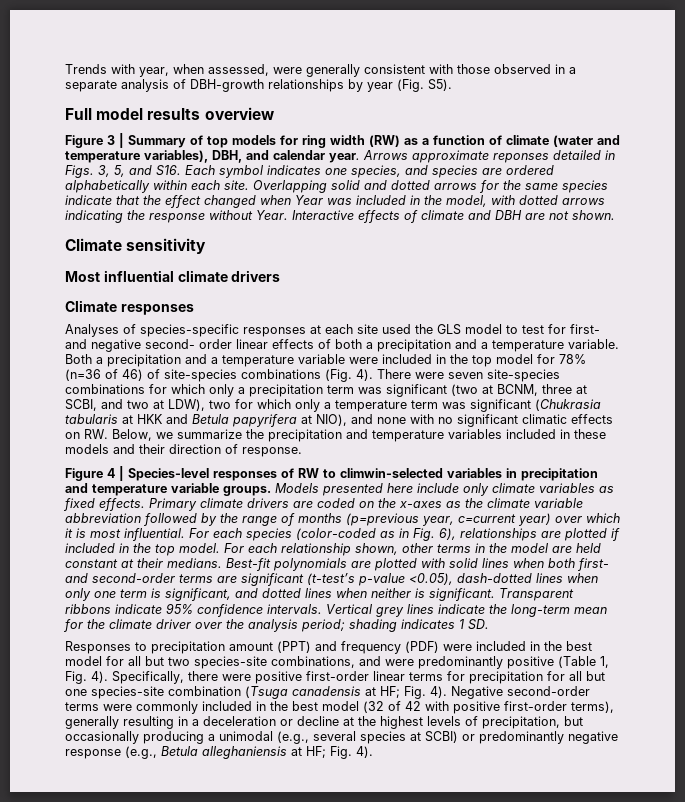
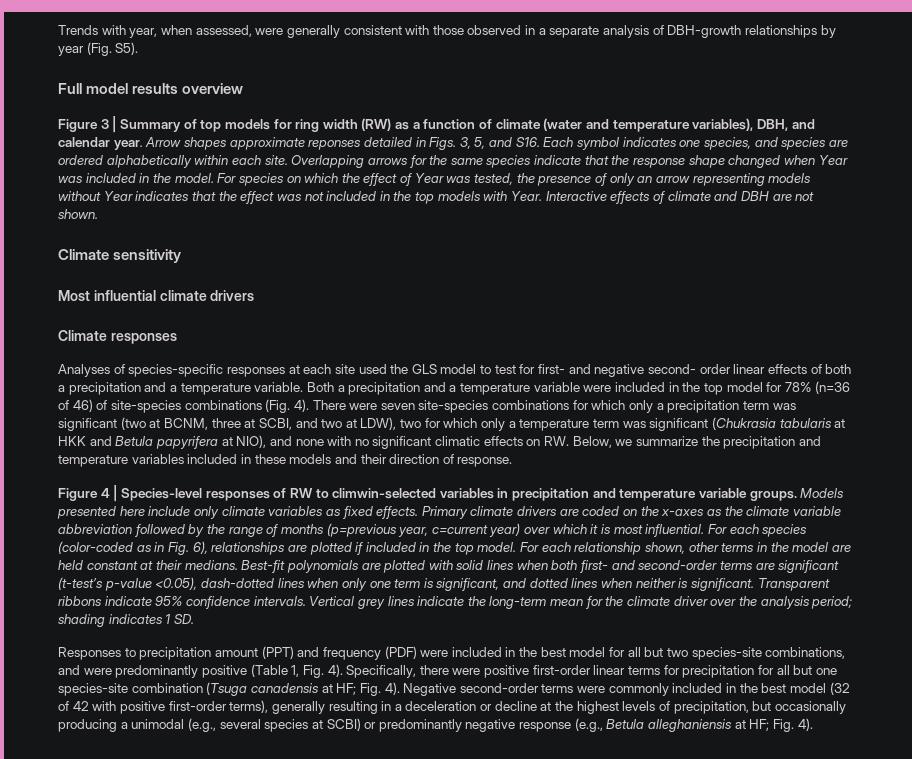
- Arrows approximate reponses detailed in Figs. 3, 5, and S16. Each symbol indicates one species, and species are ordered alphabetically within each site.
+ Arrow shapes approximate reponses detailed in Figs. 3, 5, and S16. Each symbol indicates one species, and species are ordered alphabetically within each site.
- Overlapping solid and dotted arrows for the same species indicate that the effect changed when Year was included in the model, with dotted arrows indicating the response without Year.
+ Overlapping arrows for the same species indicate that the response shape changed when Year was included in the model. For species on which the effect of Year was tested, the presence of only an arrow representing models without Year indicates that the effect was not included in the top models with Year.

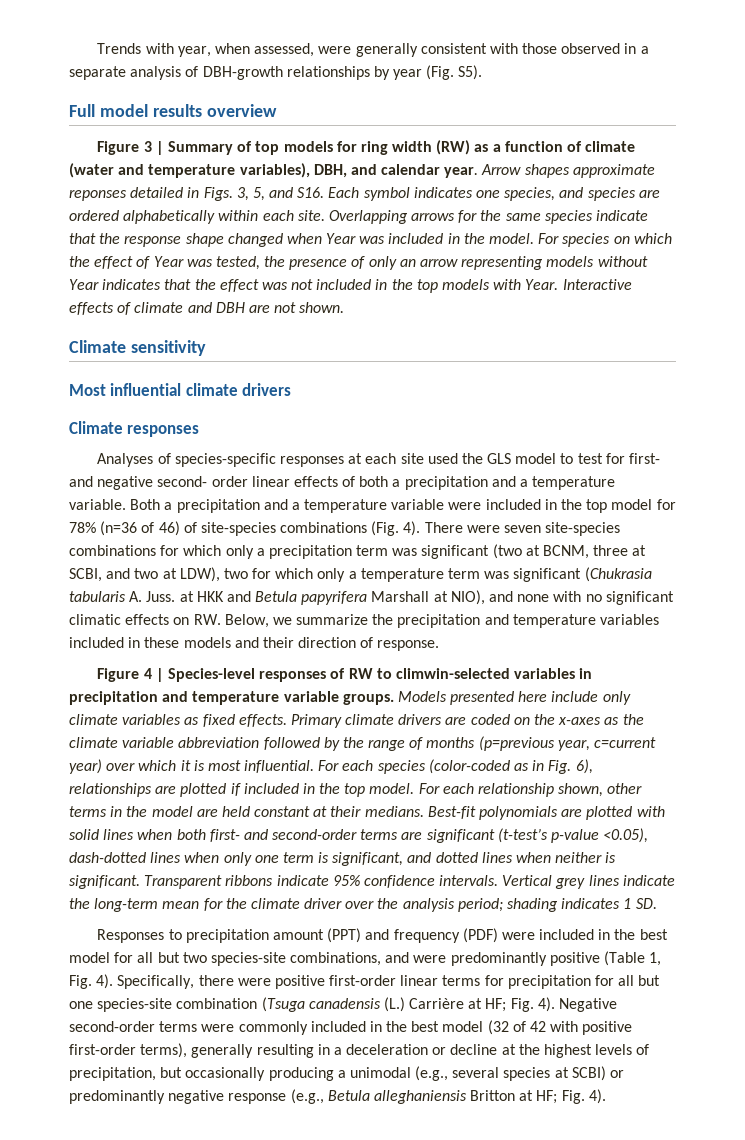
- There were seven site-species combinations for which only a precipitation term was significant (two at BCNM, three at SCBI, and two at LDW), two for which only a temperature term was significant (Chukrasia tabularis at HKK and Betula papyrifera at NIO), and none with no significant climatic effects on RW. Below, we summarize the precipitation and temperature variables included in these models and their direction of response.
+ There were seven site-species combinations for which only a precipitation term was significant (two at BCNM, three at SCBI, and two at LDW), two for which only a temperature term was significant (Chukrasia tabularis A. Juss. at HKK and Betula papyrifera Marshall at NIO), and none with no significant climatic effects on RW. Below, we summarize the precipitation and temperature variables included in these models and their direction of response.
- Specifically, there were positive first-order linear terms for precipitation for all but one species-site combination (Tsuga canadensis at HF; Fig. 4).
+ Specifically, there were positive first-order linear terms for precipitation for all but one species-site combination (Tsuga canadensis (L.) Carrière at HF; Fig. 4).
- Negative second-order terms were commonly included in the best model (32 of 42 with positive first-order terms), generally resulting in a deceleration or decline at the highest levels of precipitation, but occasionally producing a unimodal (e.g., several species at SCBI) or predominantly negative response (e.g., Betula alleghaniensis at HF; Fig. 4).
+ Negative second-order terms were commonly included in the best model (32 of 42 with positive first-order terms), generally resulting in a deceleration or decline at the highest levels of precipitation, but occasionally producing a unimodal (e.g., several species at SCBI) or predominantly negative response (e.g., Betula alleghaniensis Britton at HF; Fig. 4).

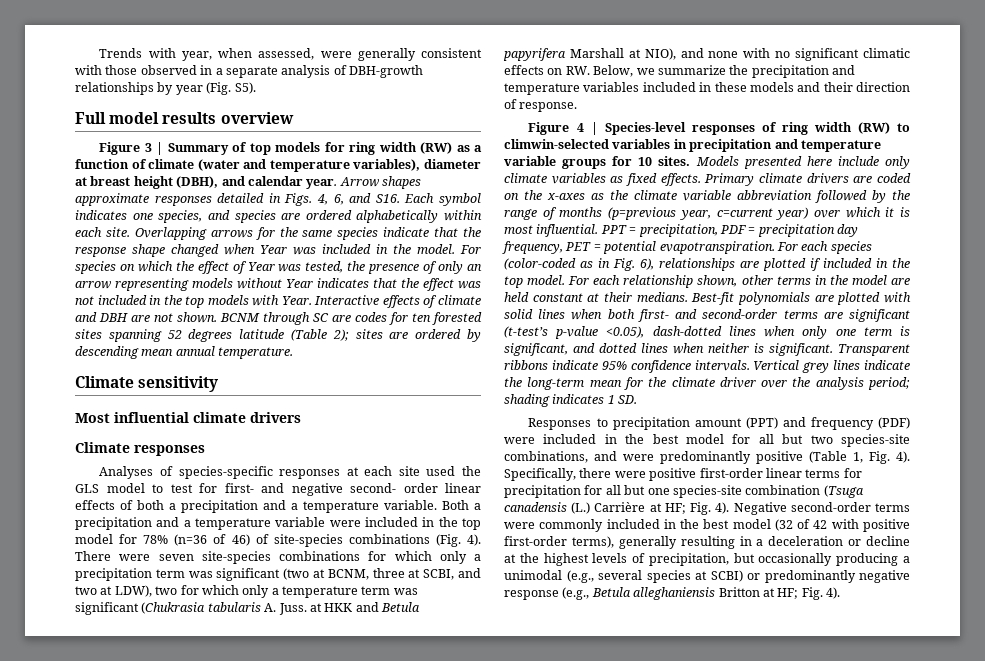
- Figure 3 | Summary of top models for ring width (RW) as a function of climate (water and temperature variables), DBH, and calendar year.
+ Figure 3 | Summary of top models for ring width (RW) as a function of climate (water and temperature variables), diameter at breast height (DBH), and calendar year.
- Arrow shapes approximate reponses detailed in Figs. 3, 5, and S16. Each symbol indicates one species, and species are ordered alphabetically within each site.
+ Arrow shapes approximate responses detailed in Figs. 4, 6, and S16. Each symbol indicates one species, and species are ordered alphabetically within each site.
+ BCNM through SC are codes for ten forested sites spanning 52 degrees latitude (Table 2); sites are ordered by descending mean annual temperature.
- Figure 4 | Species-level responses of RW to climwin-selected variables in precipitation and temperature variable groups.
+ Figure 4 | Species-level responses of ring width (RW) to climwin-selected variables in precipitation and temperature variable groups for 10 sites.
+ PPT = precipitation, PDF = precipitation day frequency, PET = potential evapotranspiration.

